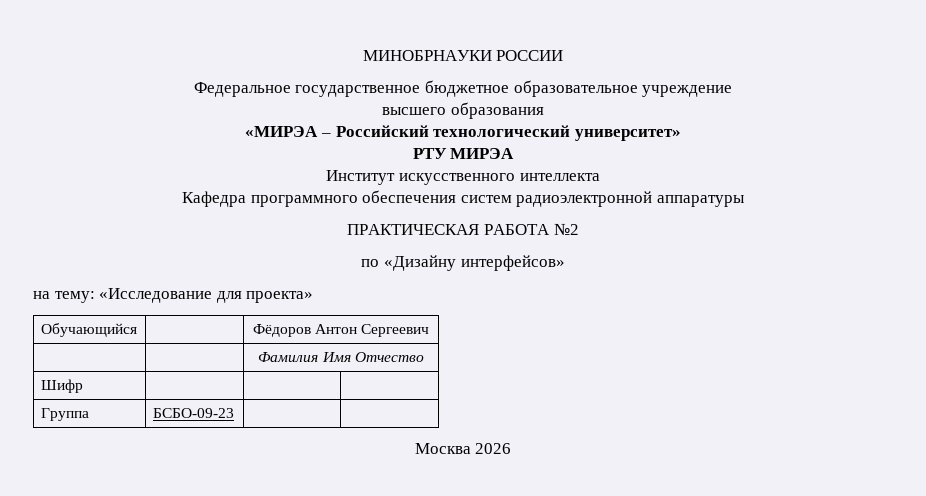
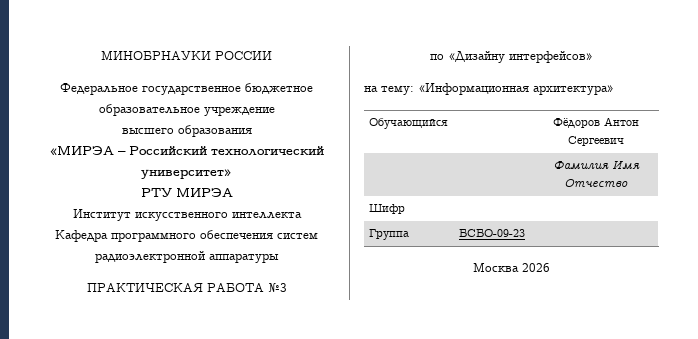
- ПРАКТИЧЕСКАЯ РАБОТА №2
+ ПРАКТИЧЕСКАЯ РАБОТА №3
- на тему: «Исследование для проекта»
+ на тему: «Информационная архитектура»

